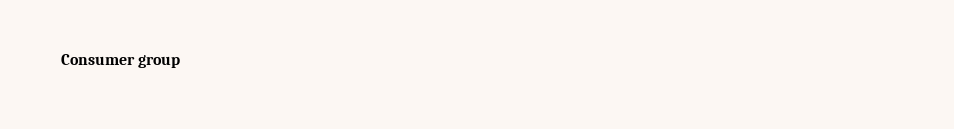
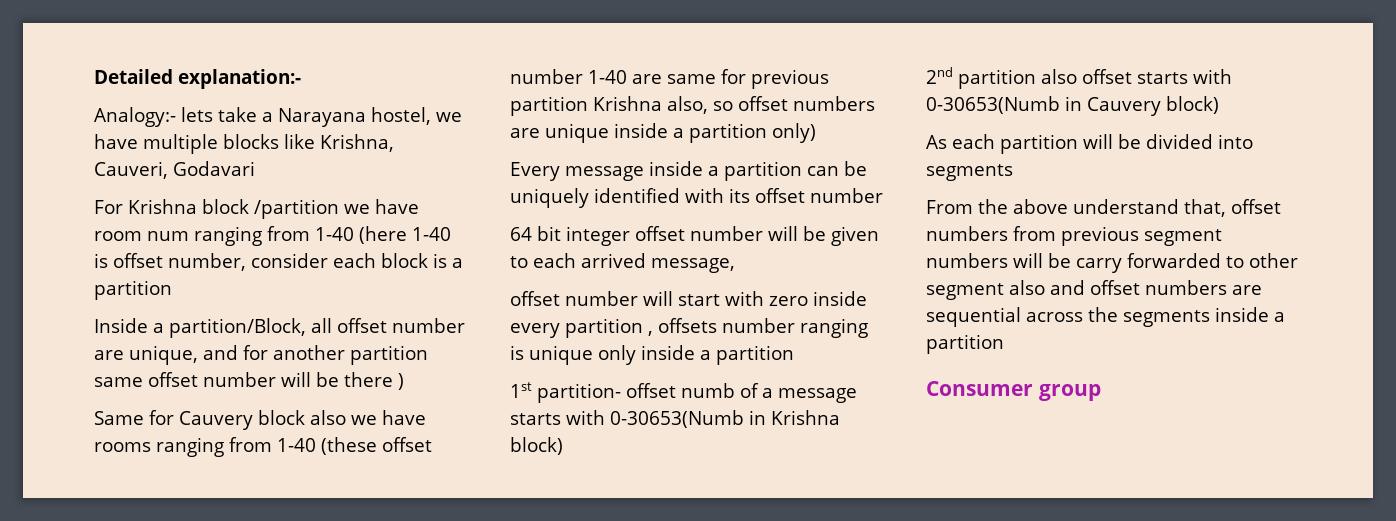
+ Detailed explanation:-
+ Analogy:- lets take a Narayana hostel, we have multiple blocks like Krishna, Cauveri, Godavari
+ For Krishna block /partition we have room num ranging from 1-40 (here 1-40 is offset number, consider each block is a partition
+ Inside a partition/Block, all offset number are unique, and for another partition same offset number will be there )
+ Same for Cauvery block also we have rooms ranging from 1-40 (these offset number 1-40 are same for previous partition Krishna also, so offset numbers are unique inside a partition only)
+ Every message inside a partition can be uniquely identified with its offset number
+ 64 bit integer offset number will be given to each arrived message,
+ offset number will start with zero inside every partition , offsets number ranging is unique only inside a partition
+ 1st partition- offset numb of a message starts with 0-30653(Numb in Krishna block)
+ 2nd partition also offset starts with 0-30653(Numb in Cauvery block)
+ As each partition will be divided into segments
+ From the above understand that, offset numbers from previous segment numbers will be carry forwarded to other segment also and offset numbers are sequential across the segments inside a partition

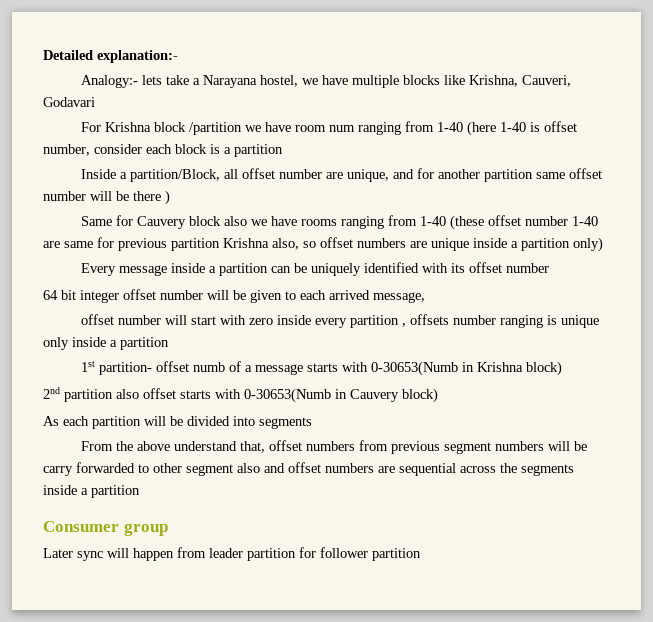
+ Later sync will happen from leader partition for follower partition

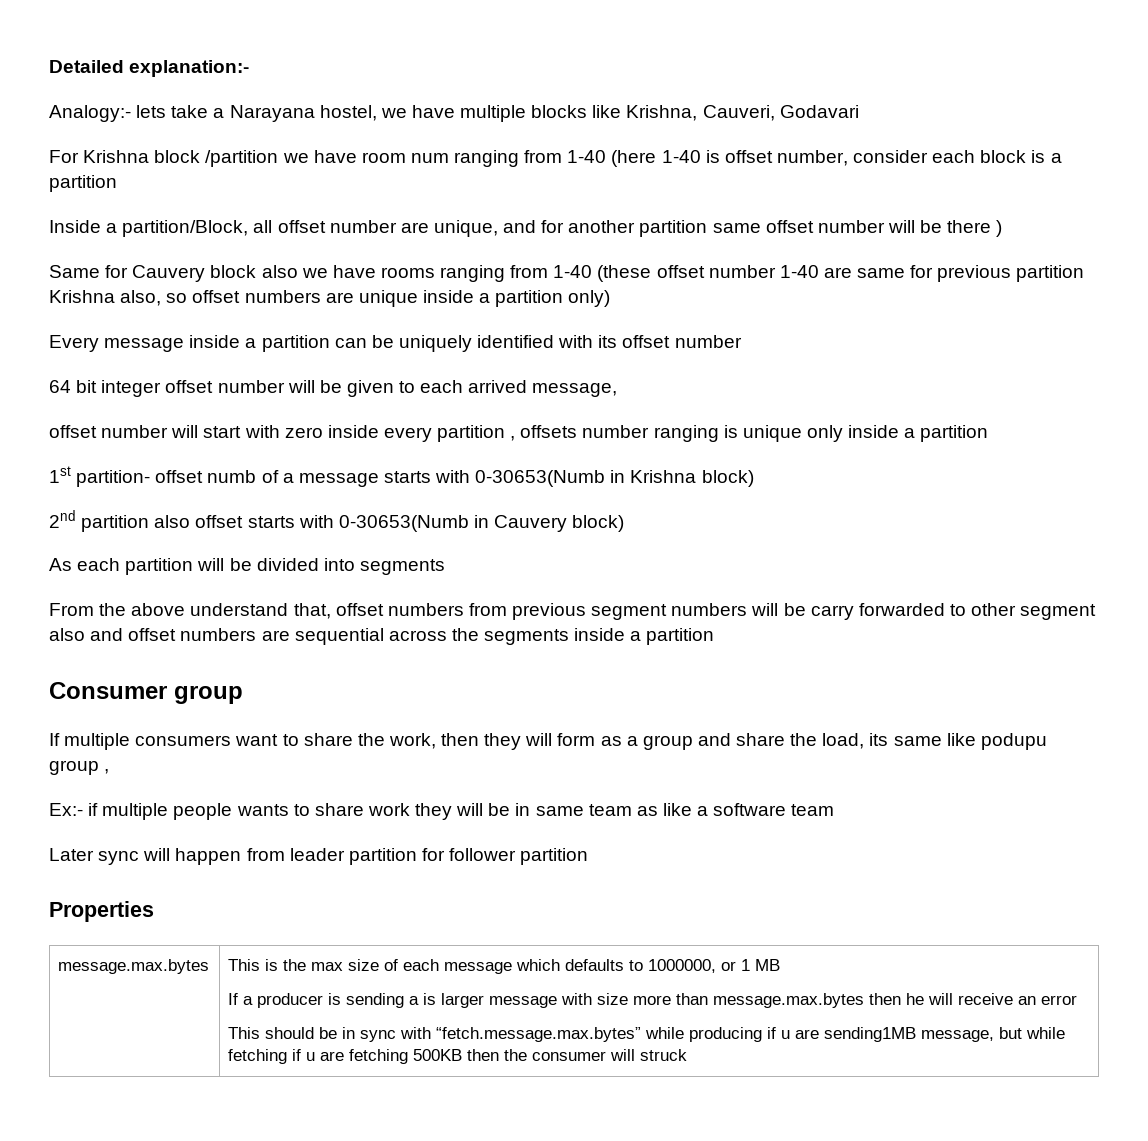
+ If multiple consumers want to share the work, then they will form as a group and share the load, its same like podupu group ,
+ Ex:- if multiple people wants to share work they will be in same team as like a software team
+ Properties
+ message.max.bytes | This is the max size of each message which defaults to 1000000, or 1 MB
+ If a producer is sending a is larger message with size more than message.max.bytes then he will receive an error
+ This should be in sync with “fetch.message.max.bytes” while producing if u are sending1MB message, but while fetching if u are fetching 500KB then the consumer will struck

